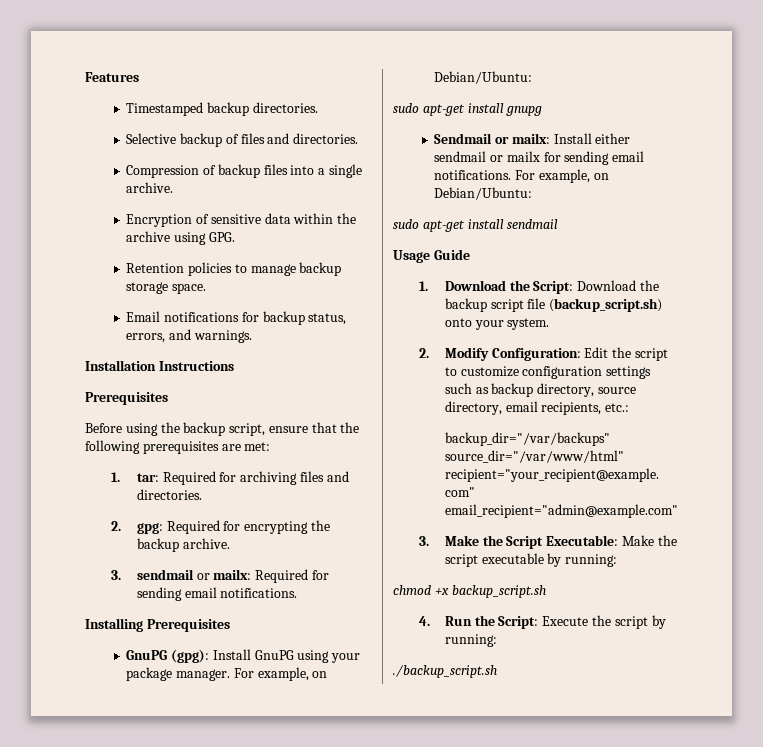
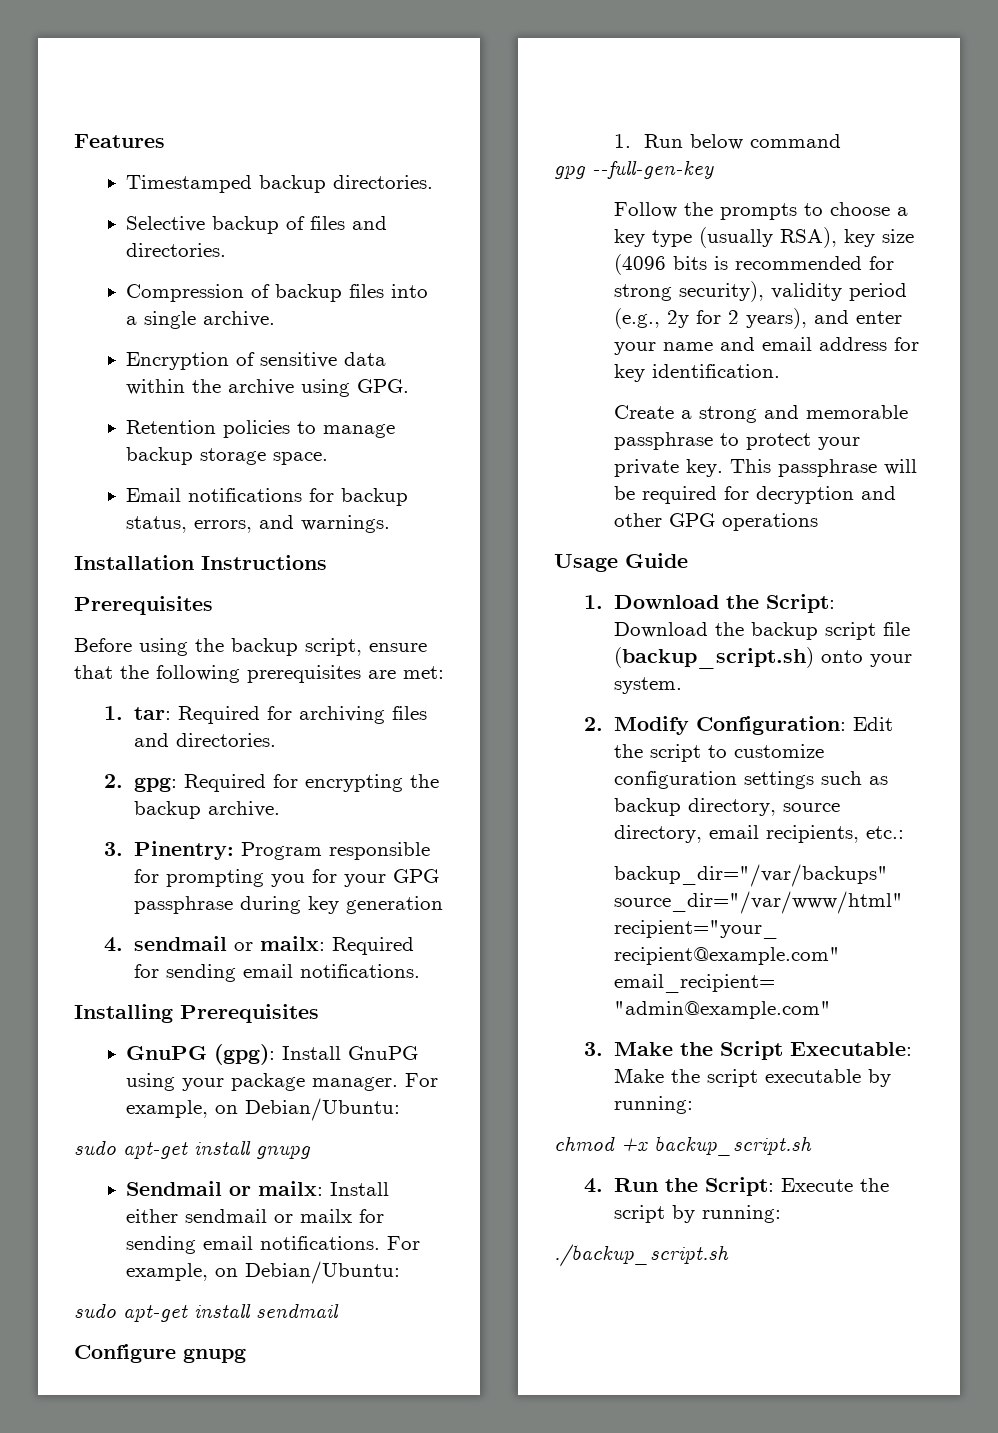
- 3. sendmail or mailx: Required for sending email notifications.
+ 3. Pinentry: Program responsible for prompting you for your GPG passphrase during key generation
+ 4. sendmail or mailx: Required for sending email notifications.
+ Configure gnupg
+ 1. Run below command
+ gpg --full-gen-key
+ Follow the prompts to choose a key type (usually RSA), key size (4096 bits is recommended for strong security), validity period (e.g., 2y for 2 years), and enter your name and email address for key identification.
+ Create a strong and memorable passphrase to protect your private key. This passphrase will be required for decryption and other GPG operations

